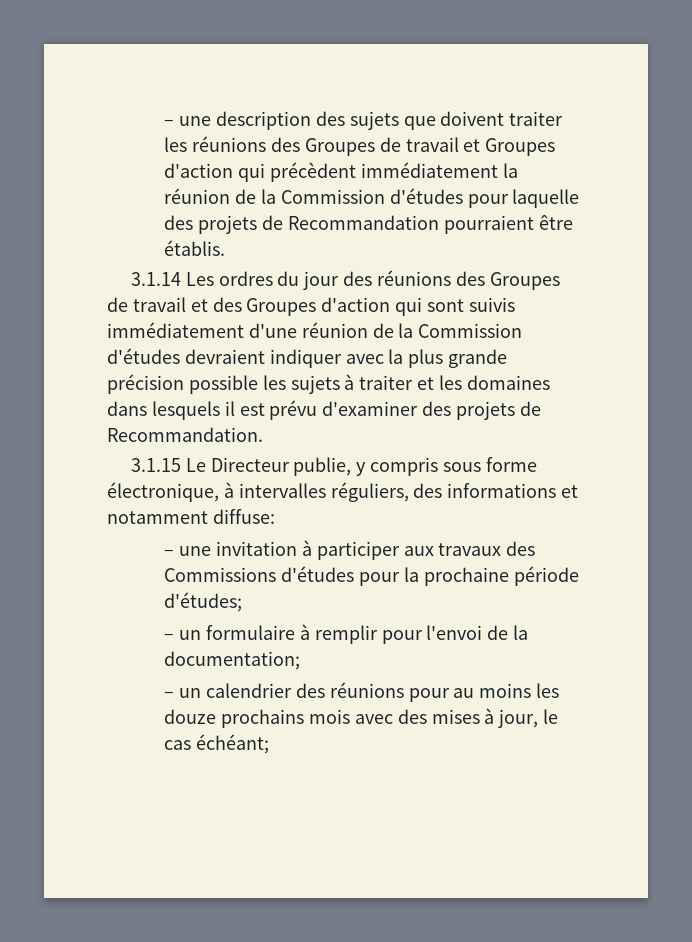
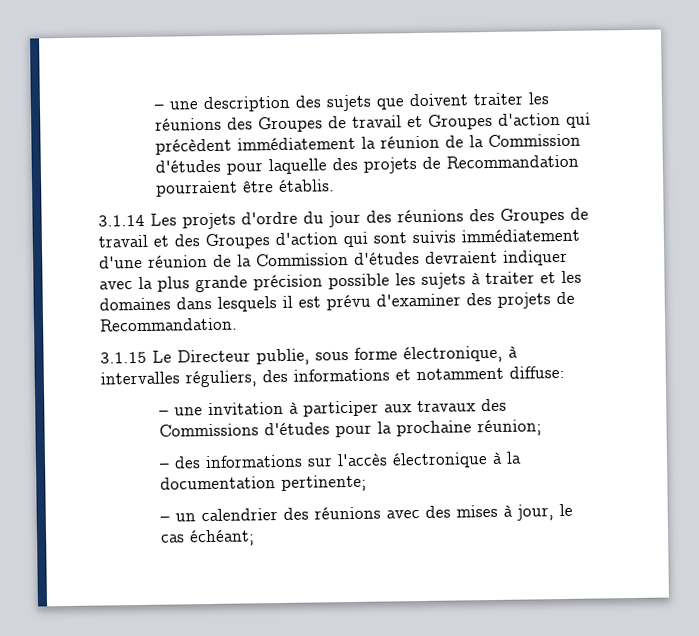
- 3.1.14 Les ordres du jour des réunions des Groupes de travail et des Groupes d'action qui sont suivis immédiatement d'une réunion de la Commission d'études devraient indiquer avec la plus grande précision possible les sujets à traiter et les domaines dans lesquels il est prévu d'examiner des projets de Recommandation.
+ 3.1.14 Les projets d'ordre du jour des réunions des Groupes de travail et des Groupes d'action qui sont suivis immédiatement d'une réunion de la Commission d'études devraient indiquer avec la plus grande précision possible les sujets à traiter et les domaines dans lesquels il est prévu d'examiner des projets de Recommandation.
- 3.1.15 Le Directeur publie, y compris sous forme électronique, à intervalles réguliers, des informations et notamment diffuse:
+ 3.1.15 Le Directeur publie, sous forme électronique, à intervalles réguliers, des informations et notamment diffuse:
- – une invitation à participer aux travaux des Commissions d'études pour la prochaine période d'études;
- – un formulaire à remplir pour l'envoi de la documentation;
+ – une invitation à participer aux travaux des Commissions d'études pour la prochaine réunion;
+ – des informations sur l'accès électronique à la documentation pertinente;
- – un calendrier des réunions pour au moins les douze prochains mois avec des mises à jour, le cas échéant;
+ – un calendrier des réunions avec des mises à jour, le cas échéant;

